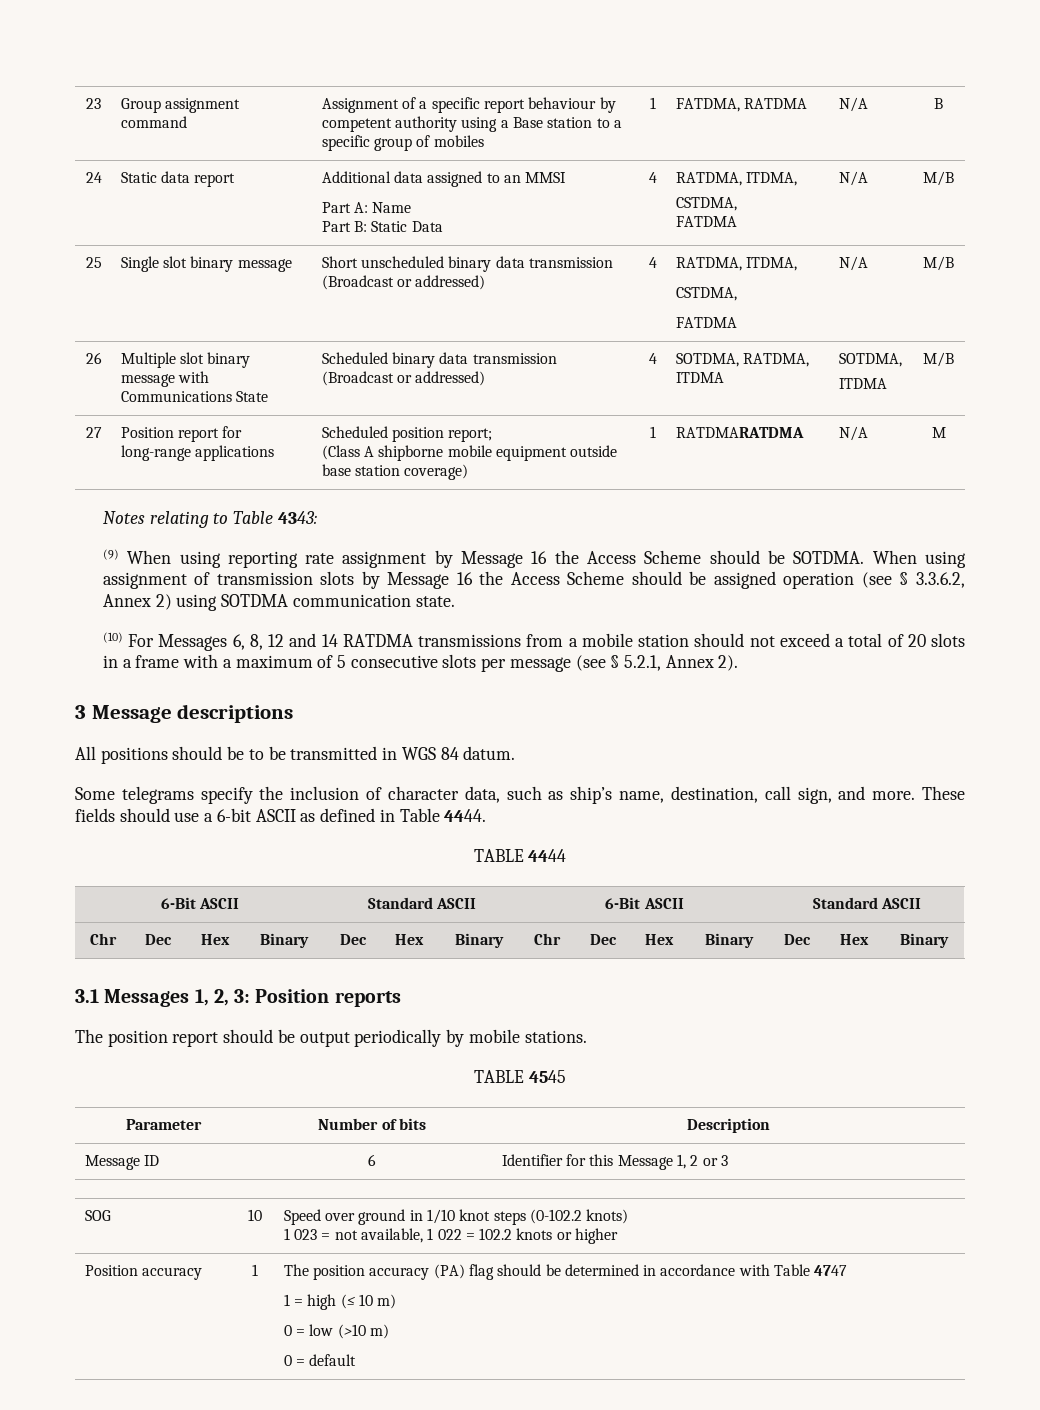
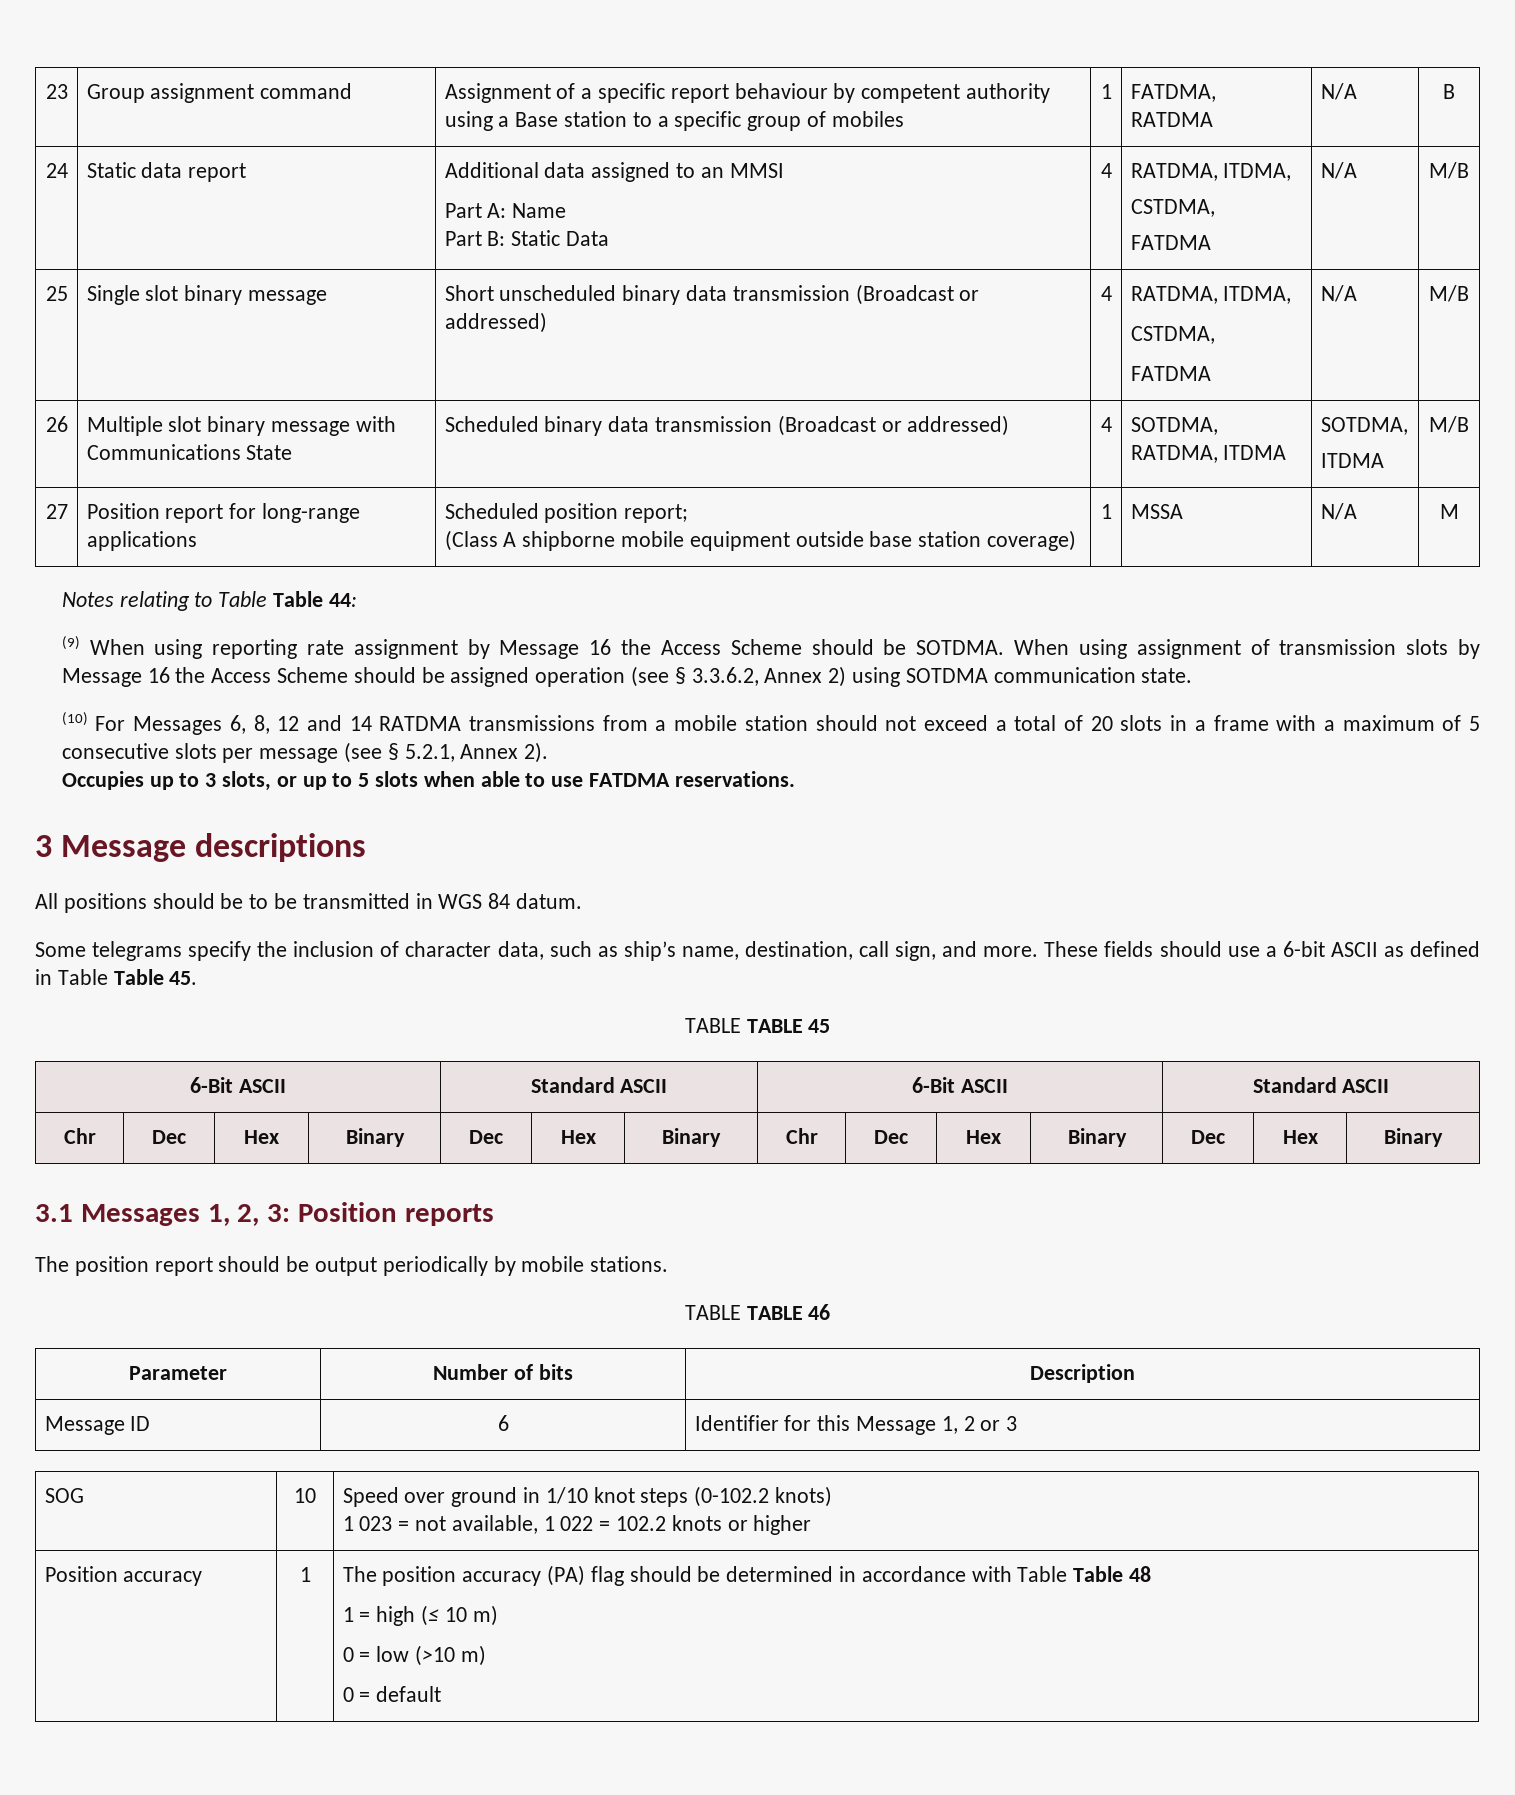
  27 | Position report for long-range applications | Scheduled position report;
- (Class A shipborne mobile equipment outside base station coverage) | 1 | RATDMARATDMA | N/A | M
+ (Class A shipborne mobile equipment outside base station coverage) | 1 | MSSA | N/A | M
- Notes relating to Table 4343:
+ Notes relating to Table Table 44:
+ Occupies up to 3 slots, or up to 5 slots when able to use FATDMA reservations.
- These fields should use a 6-bit ASCII as defined in Table 4444.
- TABLE 4444
+ These fields should use a 6-bit ASCII as defined in Table Table 45.
+ TABLE TABLE 45
- TABLE 4545
+ TABLE TABLE 46
- Position accuracy | 1 | The position accuracy (PA) flag should be determined in accordance with Table 4747
+ Position accuracy | 1 | The position accuracy (PA) flag should be determined in accordance with Table Table 48

